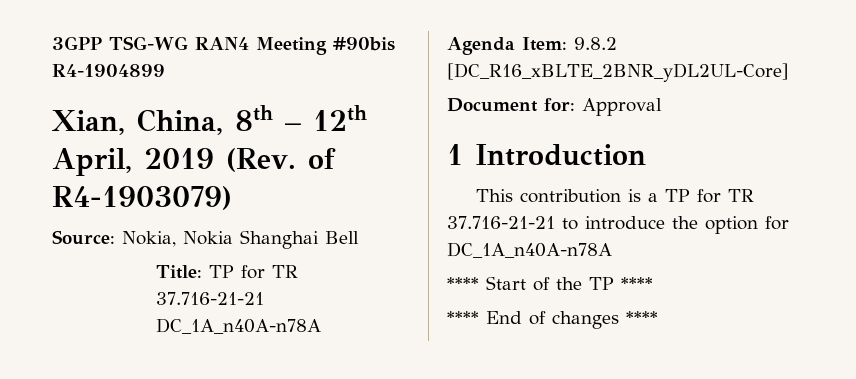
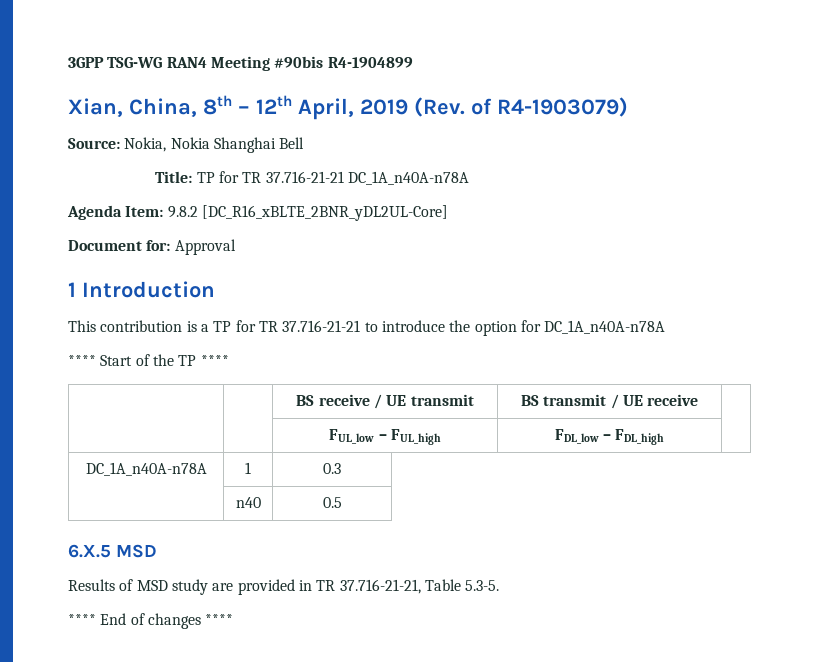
+ | | BS receive / UE transmit | BS transmit / UE receive |
+ | | FUL_low – FUL_high | FDL_low – FDL_high |
+ DC_1A_n40A-n78A | 1 | 0.3
+ | n40 | 0.5
+ 6.X.5 MSD
+ Results of MSD study are provided in TR 37.716-21-21, Table 5.3-5.

